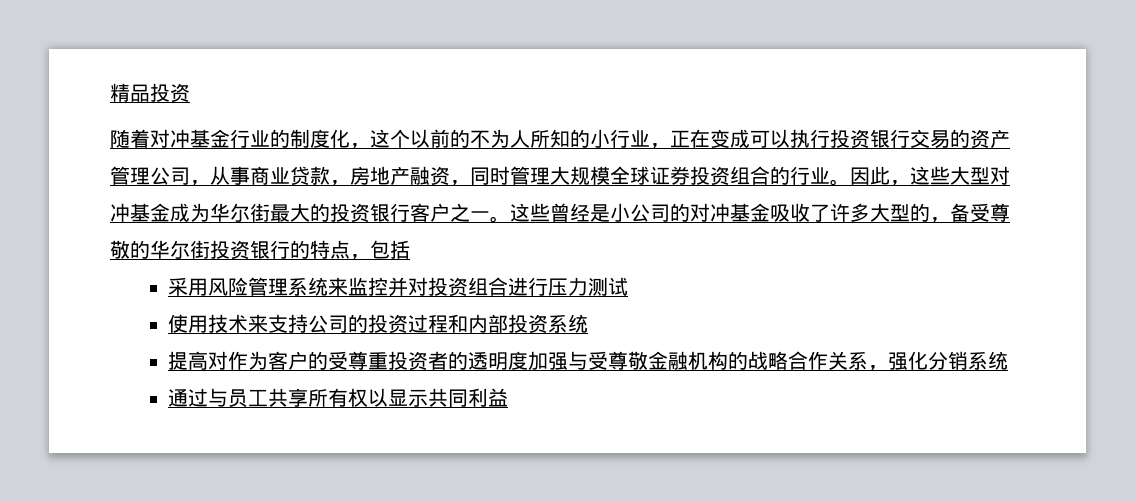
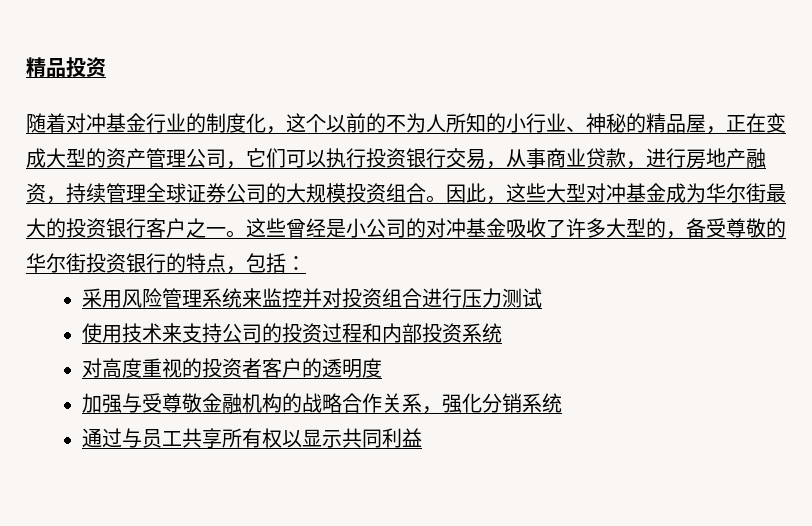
- 随着对冲基金行业的制度化，这个以前的不为人所知的小行业，正在变成可以执行投资银行交易的资产管理公司，从事商业贷款，房地产融资，同时管理大规模全球证券投资组合的行业。
+ 随着对冲基金行业的制度化，这个以前的不为人所知的小行业、神秘的精品屋，正在变成大型的资产管理公司，它们可以执行投资银行交易，从事商业贷款，进行房地产融资，持续管理全球证券公司的大规模投资组合。
- 这些曾经是小公司的对冲基金吸收了许多大型的，备受尊敬的华尔街投资银行的特点，包括
+ 这些曾经是小公司的对冲基金吸收了许多大型的，备受尊敬的华尔街投资银行的特点，包括：
- 提高对作为客户的受尊重投资者的透明度加强与受尊敬金融机构的战略合作关系，强化分销系统
+ 对高度重视的投资者客户的透明度
+ 加强与受尊敬金融机构的战略合作关系，强化分销系统

